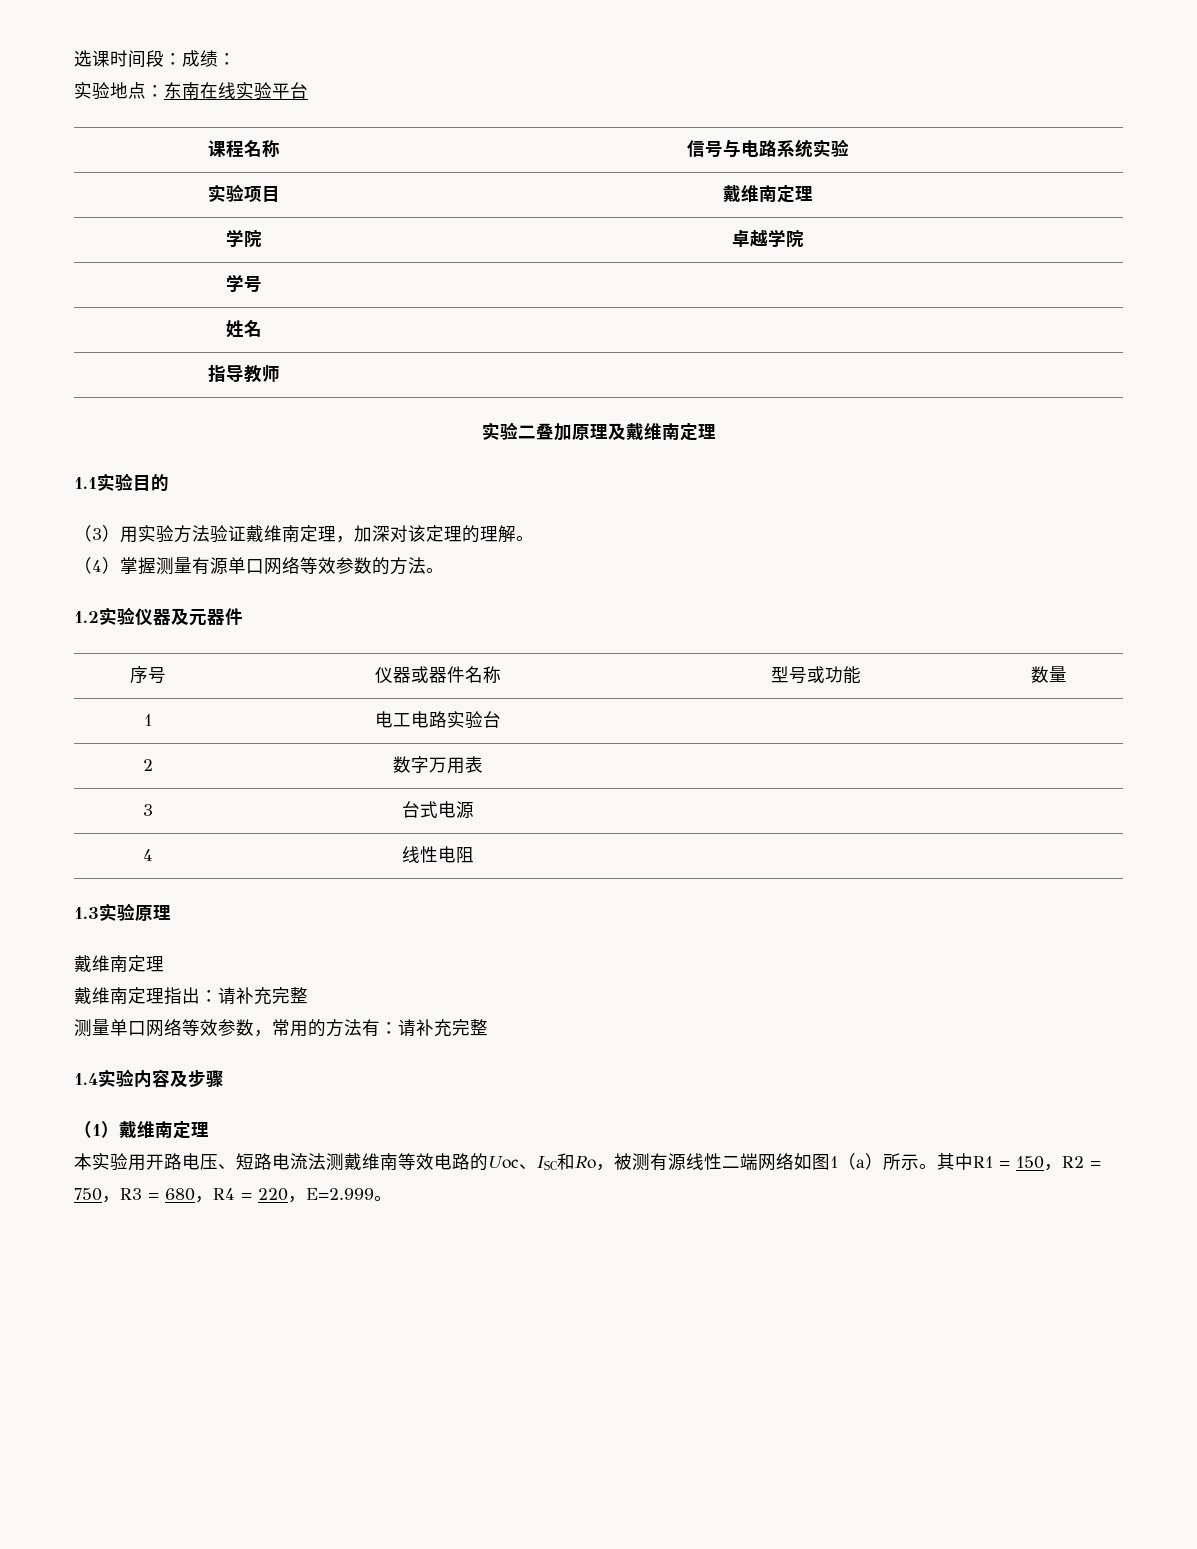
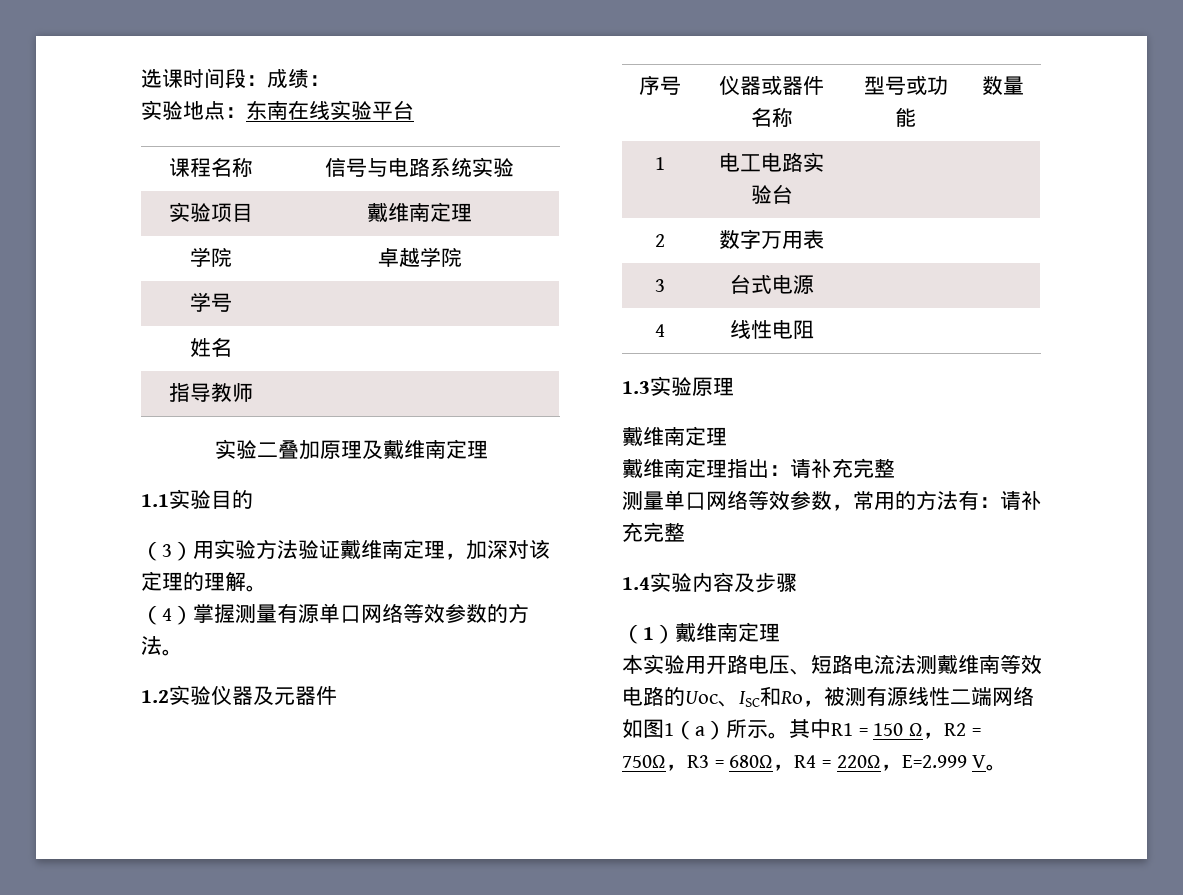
- 其中R1 = 150，R2 = 750，R3 = 680，R4 = 220，E=2.999。
+ 其中R1 = 150 Ω，R2 = 750Ω，R3 = 680Ω，R4 = 220Ω，E=2.999 V。

